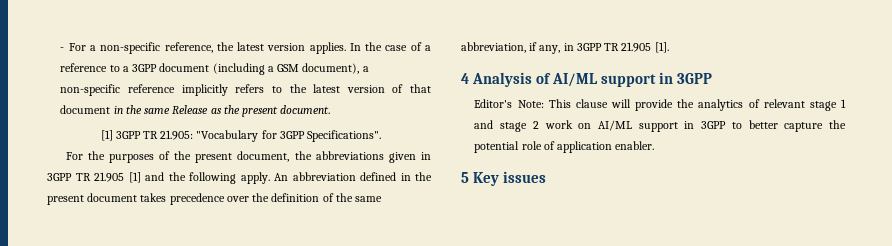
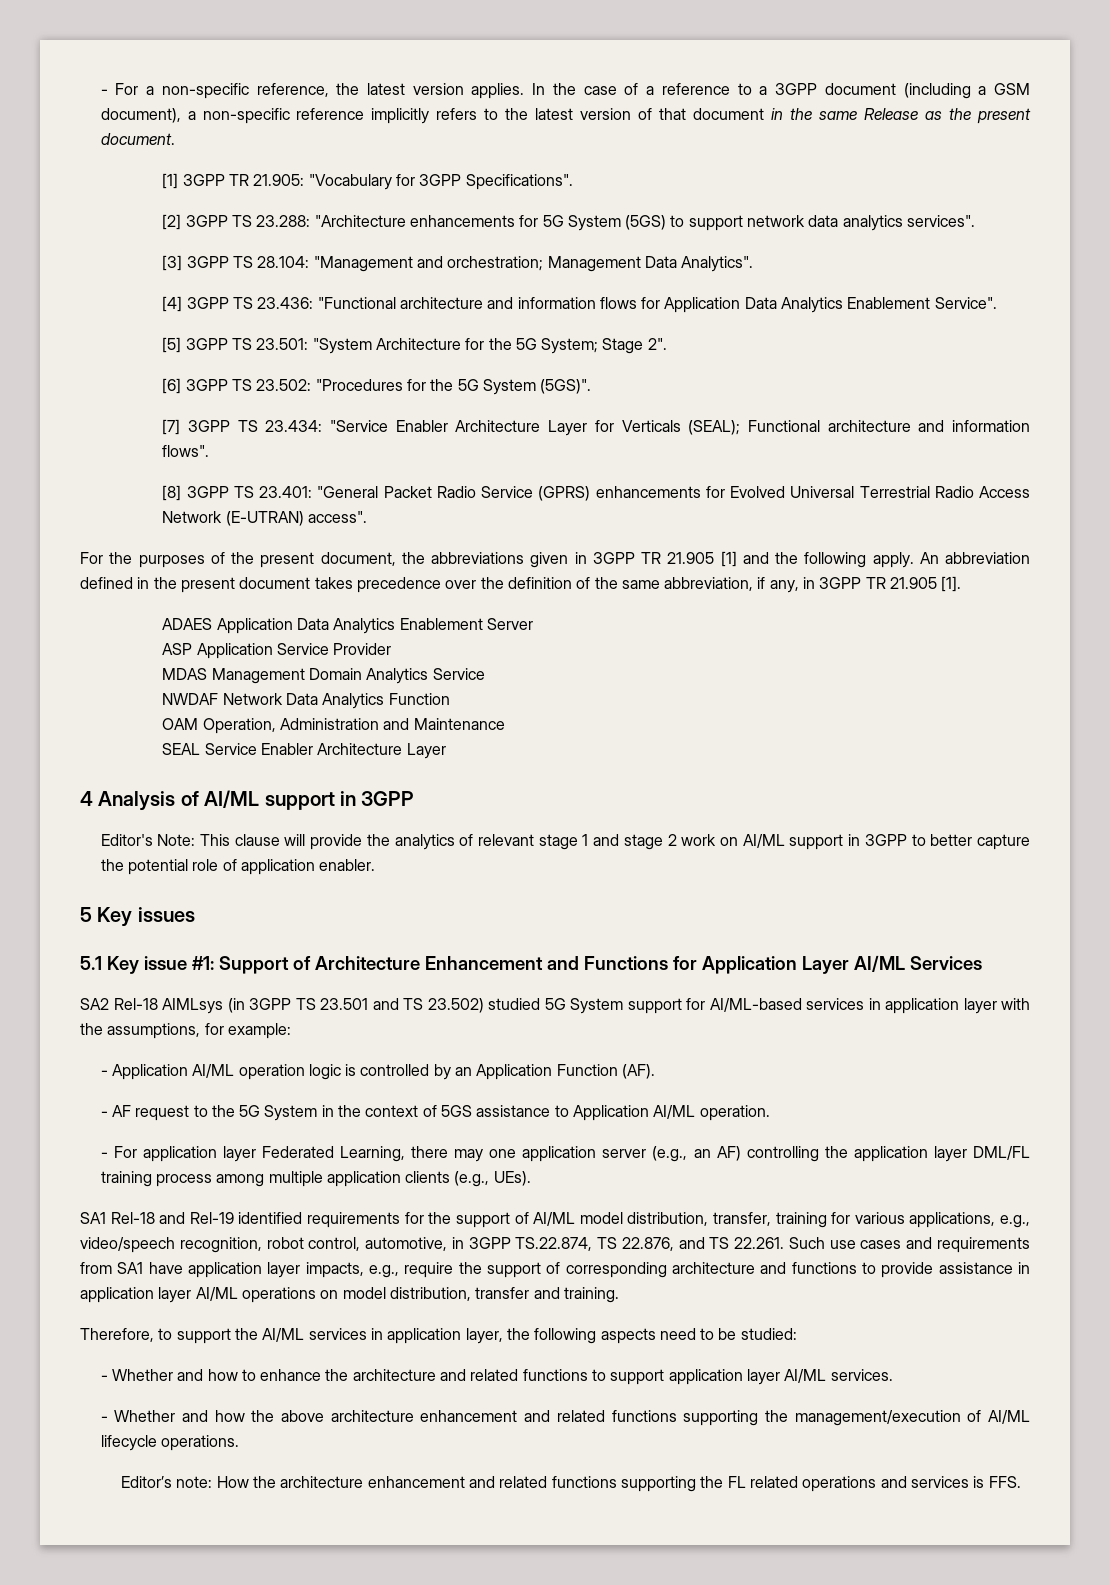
+ [2] 3GPP TS 23.288: "Architecture enhancements for 5G System (5GS) to support network data analytics services".
+ [3] 3GPP TS 28.104: "Management and orchestration; Management Data Analytics".
+ [4] 3GPP TS 23.436: "Functional architecture and information flows for Application Data Analytics Enablement Service".
+ [5] 3GPP TS 23.501: "System Architecture for the 5G System; Stage 2".
+ [6] 3GPP TS 23.502: "Procedures for the 5G System (5GS)".
+ [7] 3GPP TS 23.434: "Service Enabler Architecture Layer for Verticals (SEAL); Functional architecture and information flows".
+ [8] 3GPP TS 23.401: "General Packet Radio Service (GPRS) enhancements for Evolved Universal Terrestrial Radio Access Network (E-UTRAN) access".
+ ADAES Application Data Analytics Enablement Server
+ ASP Application Service Provider
+ MDAS Management Domain Analytics Service
+ NWDAF Network Data Analytics Function
+ OAM Operation, Administration and Maintenance
+ SEAL Service Enabler Architecture Layer
+ 5.1 Key issue #1: Support of Architecture Enhancement and Functions for Application Layer AI/ML Services
+ SA2 Rel-18 AIMLsys (in 3GPP TS 23.501 and TS 23.502) studied 5G System support for AI/ML-based services in application layer with the assumptions, for example:
+ - Application AI/ML operation logic is controlled by an Application Function (AF).
+ - AF request to the 5G System in the context of 5GS assistance to Application AI/ML operation.
+ - For application layer Federated Learning, there may one application server (e.g., an AF) controlling the application layer DML/FL training process among multiple application clients (e.g., UEs).
+ SA1 Rel-18 and Rel-19 identified requirements for the support of AI/ML model distribution, transfer, training for various applications, e.g., video/speech recognition, robot control, automotive, in 3GPP TS.22.874, TS 22.876, and TS 22.261. Such use cases and requirements from SA1 have application layer impacts, e.g., require the support of corresponding architecture and functions to provide assistance in application layer AI/ML operations on model distribution, transfer and training.
+ Therefore, to support the AI/ML services in application layer, the following aspects need to be studied:
+ - Whether and how to enhance the architecture and related functions to support application layer AI/ML services.
+ - Whether and how the above architecture enhancement and related functions supporting the management/execution of AI/ML lifecycle operations.
+ Editor’s note: How the architecture enhancement and related functions supporting the FL related operations and services is FFS.

